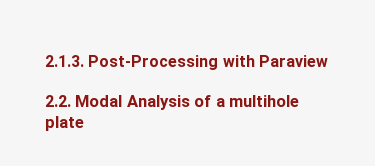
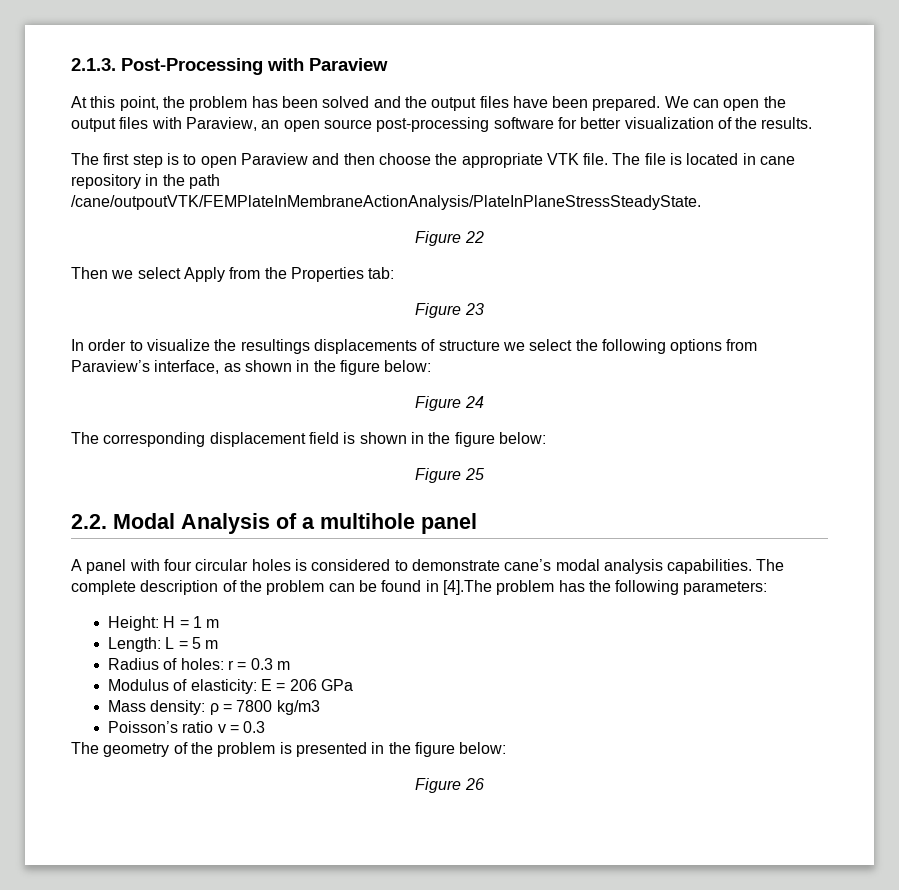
+ At this point, the problem has been solved and the output files have been prepared. We can open the output files with Paraview, an open source post-processing software for better visualization of the results.
+ The first step is to open Paraview and then choose the appropriate VTK file. The file is located in cane repository in the path /cane/outpoutVTK/FEMPlateInMembraneActionAnalysis/PlateInPlaneStressSteadyState.
+ Figure 22
+ Then we select Apply from the Properties tab:
+ Figure 23
+ In order to visualize the resultings displacements of structure we select the following options from Paraview’s interface, as shown in the figure below:
+ Figure 24
+ The corresponding displacement field is shown in the figure below:
+ Figure 25
- 2.2. Modal Analysis of a multihole plate
+ 2.2. Modal Analysis of a multihole panel
+ A panel with four circular holes is considered to demonstrate cane’s modal analysis capabilities. The complete description of the problem can be found in [4].The problem has the following parameters:
+ Height: H = 1 m
+ Length: L = 5 m
+ Radius of holes: r = 0.3 m
+ Modulus of elasticity: E = 206 GPa
+ Mass density: ρ = 7800 kg/m3
+ Poisson’s ratio v = 0.3
+ The geometry of the problem is presented in the figure below:
+ Figure 26

